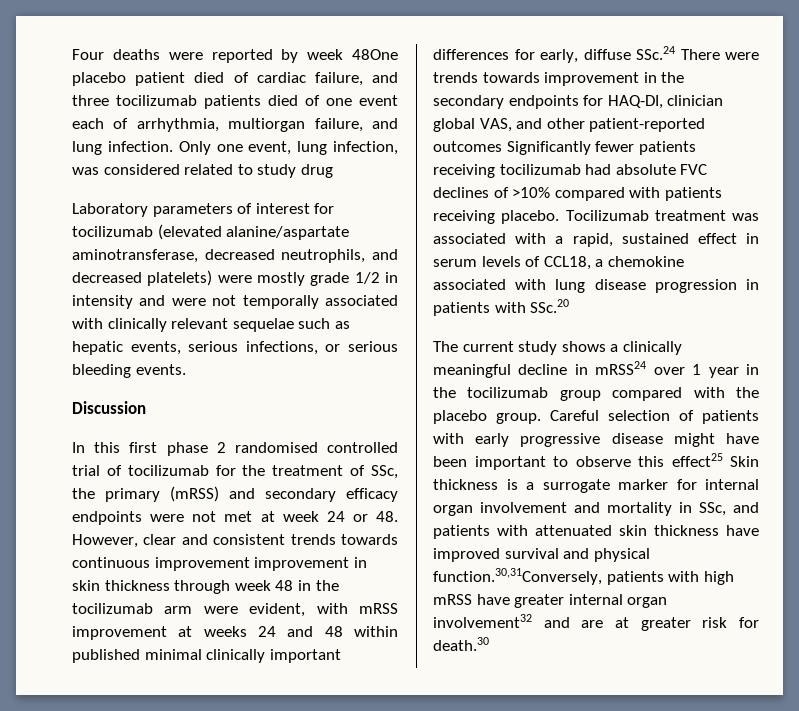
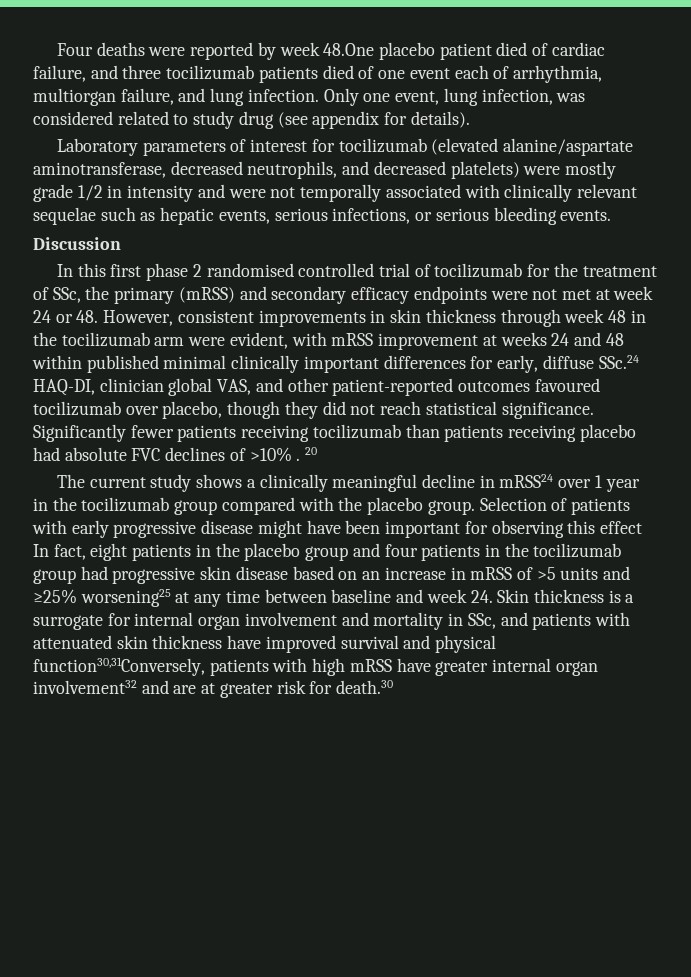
- Four deaths were reported by week 48One placebo patient died of cardiac failure, and three tocilizumab patients died of one event each of arrhythmia, multiorgan failure, and lung infection.
+ Four deaths were reported by week 48.One placebo patient died of cardiac failure, and three tocilizumab patients died of one event each of arrhythmia, multiorgan failure, and lung infection.
- Only one event, lung infection, was considered related to study drug
+ Only one event, lung infection, was considered related to study drug (see appendix for details).
- In this first phase 2 randomised controlled trial of tocilizumab for the treatment of SSc, the primary (mRSS) and secondary efficacy endpoints were not met at week 24 or 48. However, clear and consistent trends towards continuous improvement improvement in skin thickness through week 48 in the tocilizumab arm were evident, with mRSS improvement at weeks 24 and 48 within published minimal clinically important differences for early, diffuse SSc.24 There were trends towards improvement in the secondary endpoints for HAQ-DI, clinician global VAS, and other patient-reported outcomes Significantly fewer patients receiving tocilizumab had absolute FVC declines of >10% compared with patients receiving placebo. Tocilizumab treatment was associated with a rapid, sustained effect in serum levels of CCL18, a chemokine associated with lung disease progression in patients with SSc.20
+ In this first phase 2 randomised controlled trial of tocilizumab for the treatment of SSc, the primary (mRSS) and secondary efficacy endpoints were not met at week 24 or 48. However, consistent improvements in skin thickness through week 48 in the tocilizumab arm were evident, with mRSS improvement at weeks 24 and 48 within published minimal clinically important differences for early, diffuse SSc.24 HAQ-DI, clinician global VAS, and other patient-reported outcomes favoured tocilizumab over placebo, though they did not reach statistical significance. Significantly fewer patients receiving tocilizumab than patients receiving placebo had absolute FVC declines of >10% . 20
- Careful selection of patients with early progressive disease might have been important to observe this effect25 Skin thickness is a surrogate marker for internal organ involvement and mortality in SSc, and patients with attenuated skin thickness have improved survival and physical function.30,31Conversely, patients with high mRSS have greater internal organ involvement32 and are at greater risk for death.30
+ Selection of patients with early progressive disease might have been important for observing this effect In fact, eight patients in the placebo group and four patients in the tocilizumab group had progressive skin disease based on an increase in mRSS of >5 units and ≥25% worsening25 at any time between baseline and week 24. Skin thickness is a surrogate for internal organ involvement and mortality in SSc, and patients with attenuated skin thickness have improved survival and physical function30,31Conversely, patients with high mRSS have greater internal organ involvement32 and are at greater risk for death.30

